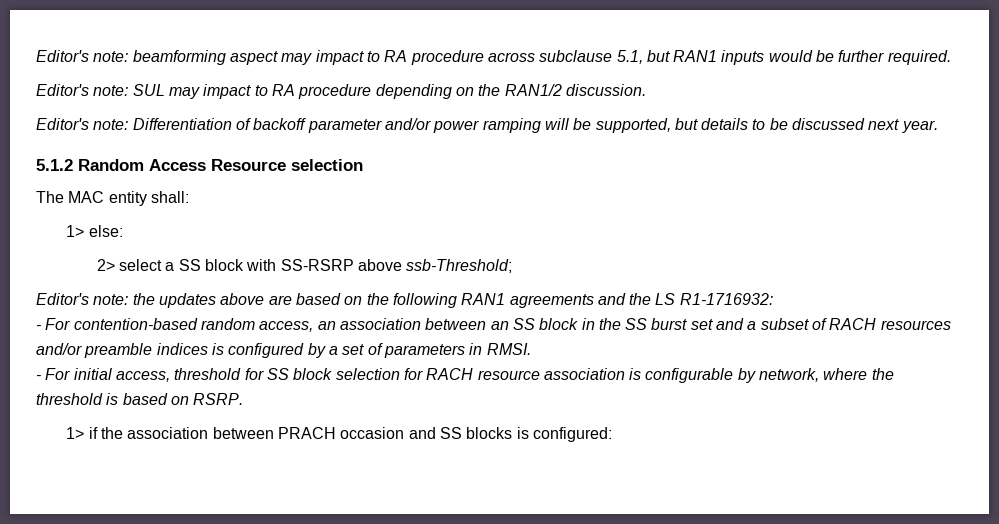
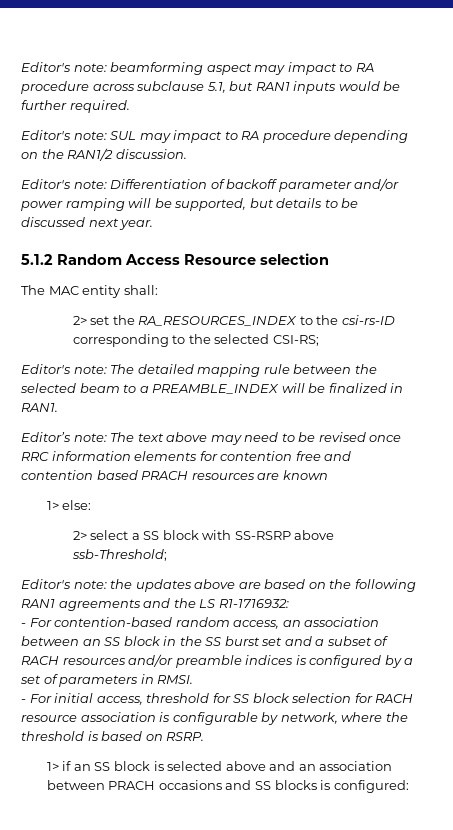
+ 2> set the RA_RESOURCES_INDEX to the csi-rs-ID corresponding to the selected CSI-RS;
+ Editor's note: The detailed mapping rule between the selected beam to a PREAMBLE_INDEX will be finalized in RAN1.
+ Editor’s note: The text above may need to be revised once RRC information elements for contention free and contention based PRACH resources are known
- 1> if the association between PRACH occasion and SS blocks is configured:
+ 1> if an SS block is selected above and an association between PRACH occasions and SS blocks is configured:

